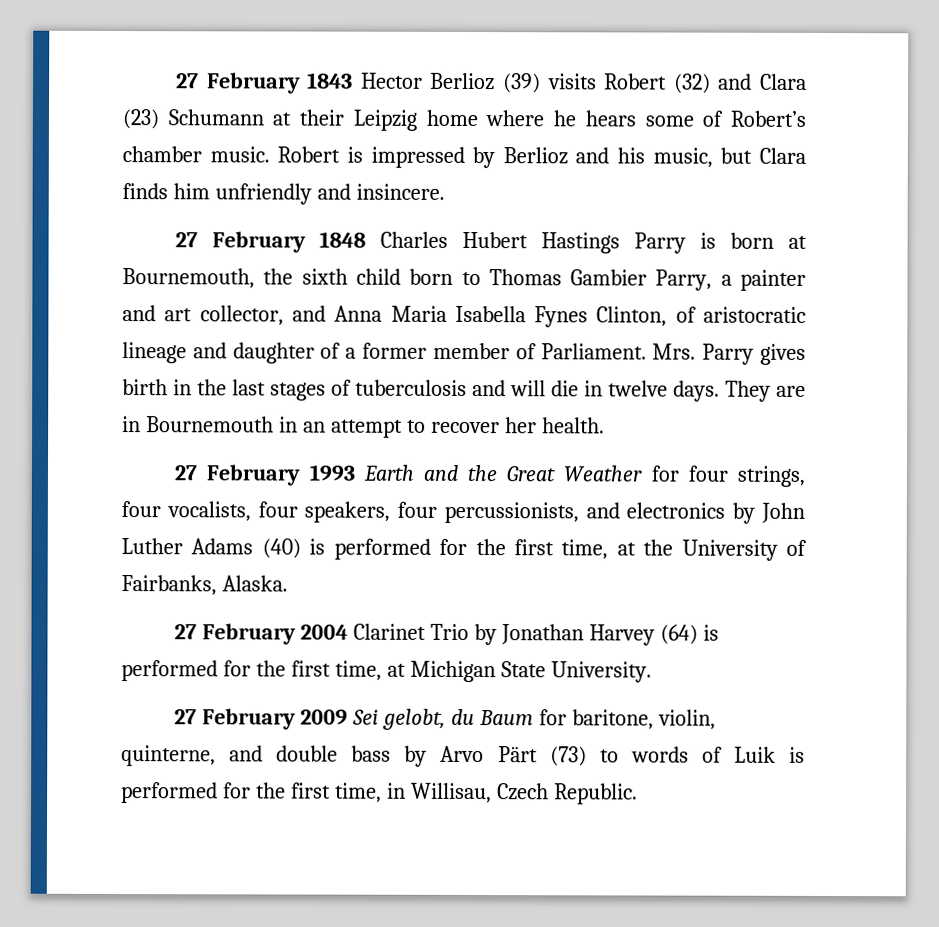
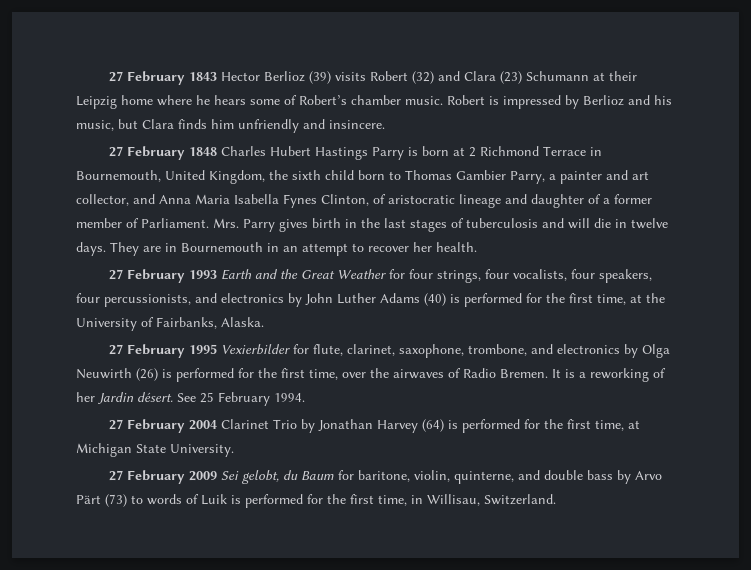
- 27 February 1848 Charles Hubert Hastings Parry is born at Bournemouth, the sixth child born to Thomas Gambier Parry, a painter and art collector, and Anna Maria Isabella Fynes Clinton, of aristocratic lineage and daughter of a former member of Parliament.
+ 27 February 1848 Charles Hubert Hastings Parry is born at 2 Richmond Terrace in Bournemouth, United Kingdom, the sixth child born to Thomas Gambier Parry, a painter and art collector, and Anna Maria Isabella Fynes Clinton, of aristocratic lineage and daughter of a former member of Parliament.
+ 27 February 1995 Vexierbilder for flute, clarinet, saxophone, trombone, and electronics by Olga Neuwirth (26) is performed for the first time, over the airwaves of Radio Bremen. It is a reworking of her Jardin désert. See 25 February 1994.
- 27 February 2009 Sei gelobt, du Baum for baritone, violin, quinterne, and double bass by Arvo Pärt (73) to words of Luik is performed for the first time, in Willisau, Czech Republic.
+ 27 February 2009 Sei gelobt, du Baum for baritone, violin, quinterne, and double bass by Arvo Pärt (73) to words of Luik is performed for the first time, in Willisau, Switzerland.

